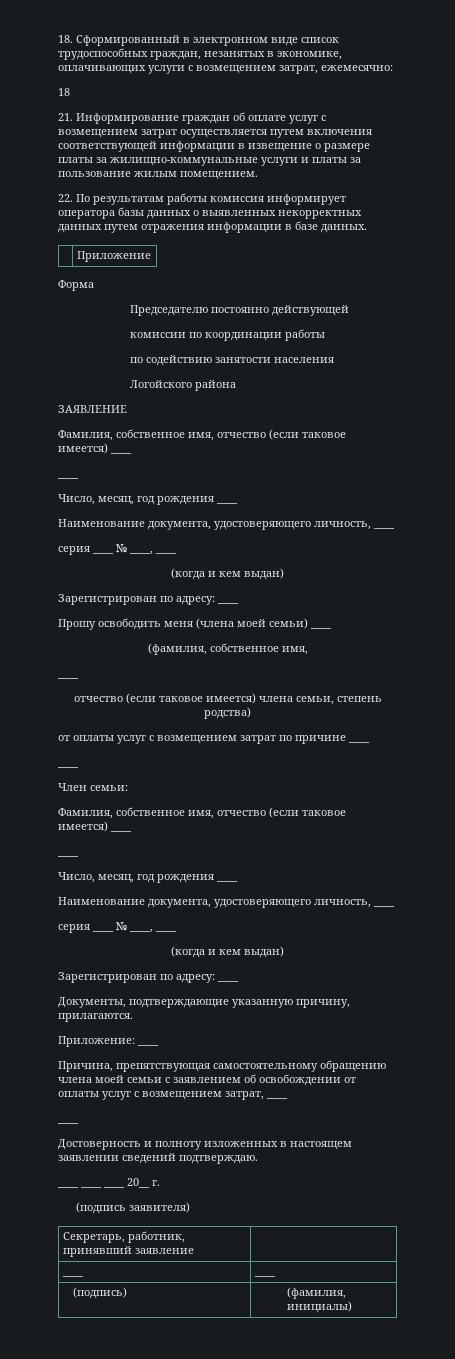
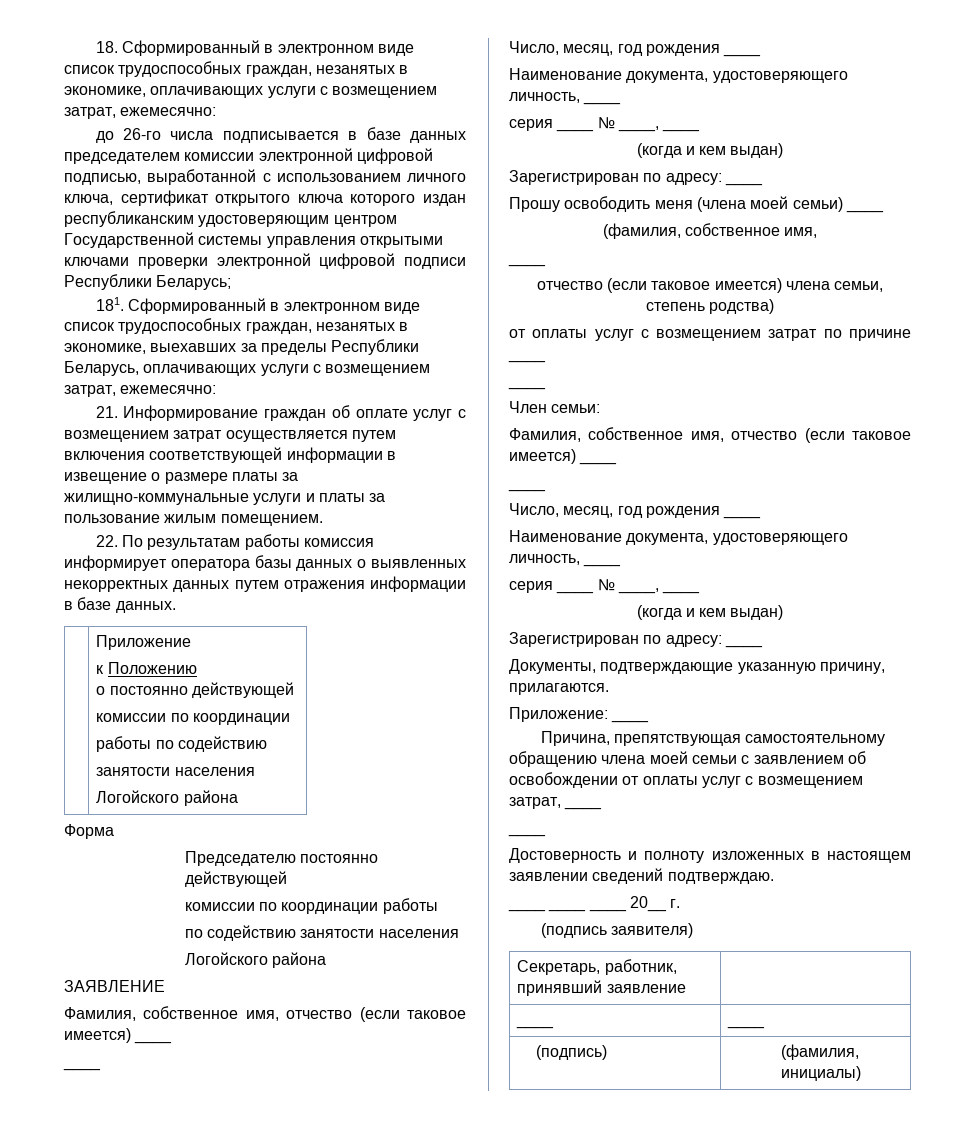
- 18
+ до 26-го числа подписывается в базе данных председателем комиссии электронной цифровой подписью, выработанной с использованием личного ключа, сертификат открытого ключа которого издан республиканским удостоверяющим центром Государственной системы управления открытыми ключами проверки электронной цифровой подписи Республики Беларусь;
+ 181. Сформированный в электронном виде список трудоспособных граждан, незанятых в экономике, выехавших за пределы Республики Беларусь, оплачивающих услуги с возмещением затрат, ежемесячно:
  | Приложение
+ к Положению
+ о постоянно действующей
+ комиссии по координации
+ работы по содействию
+ занятости населения
+ Логойского района

